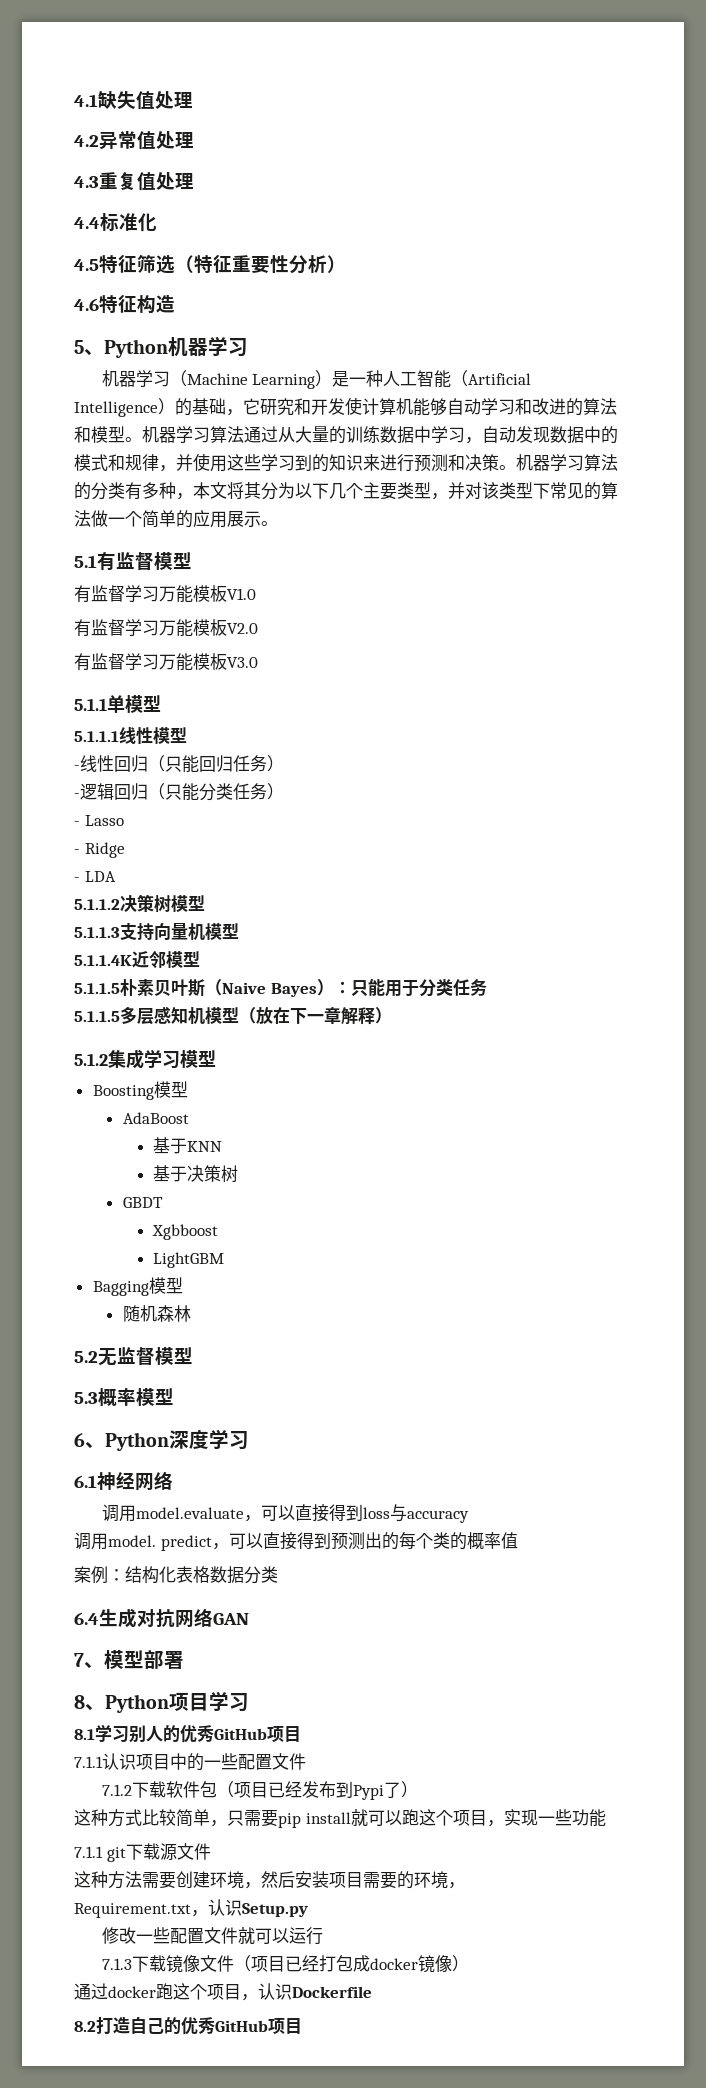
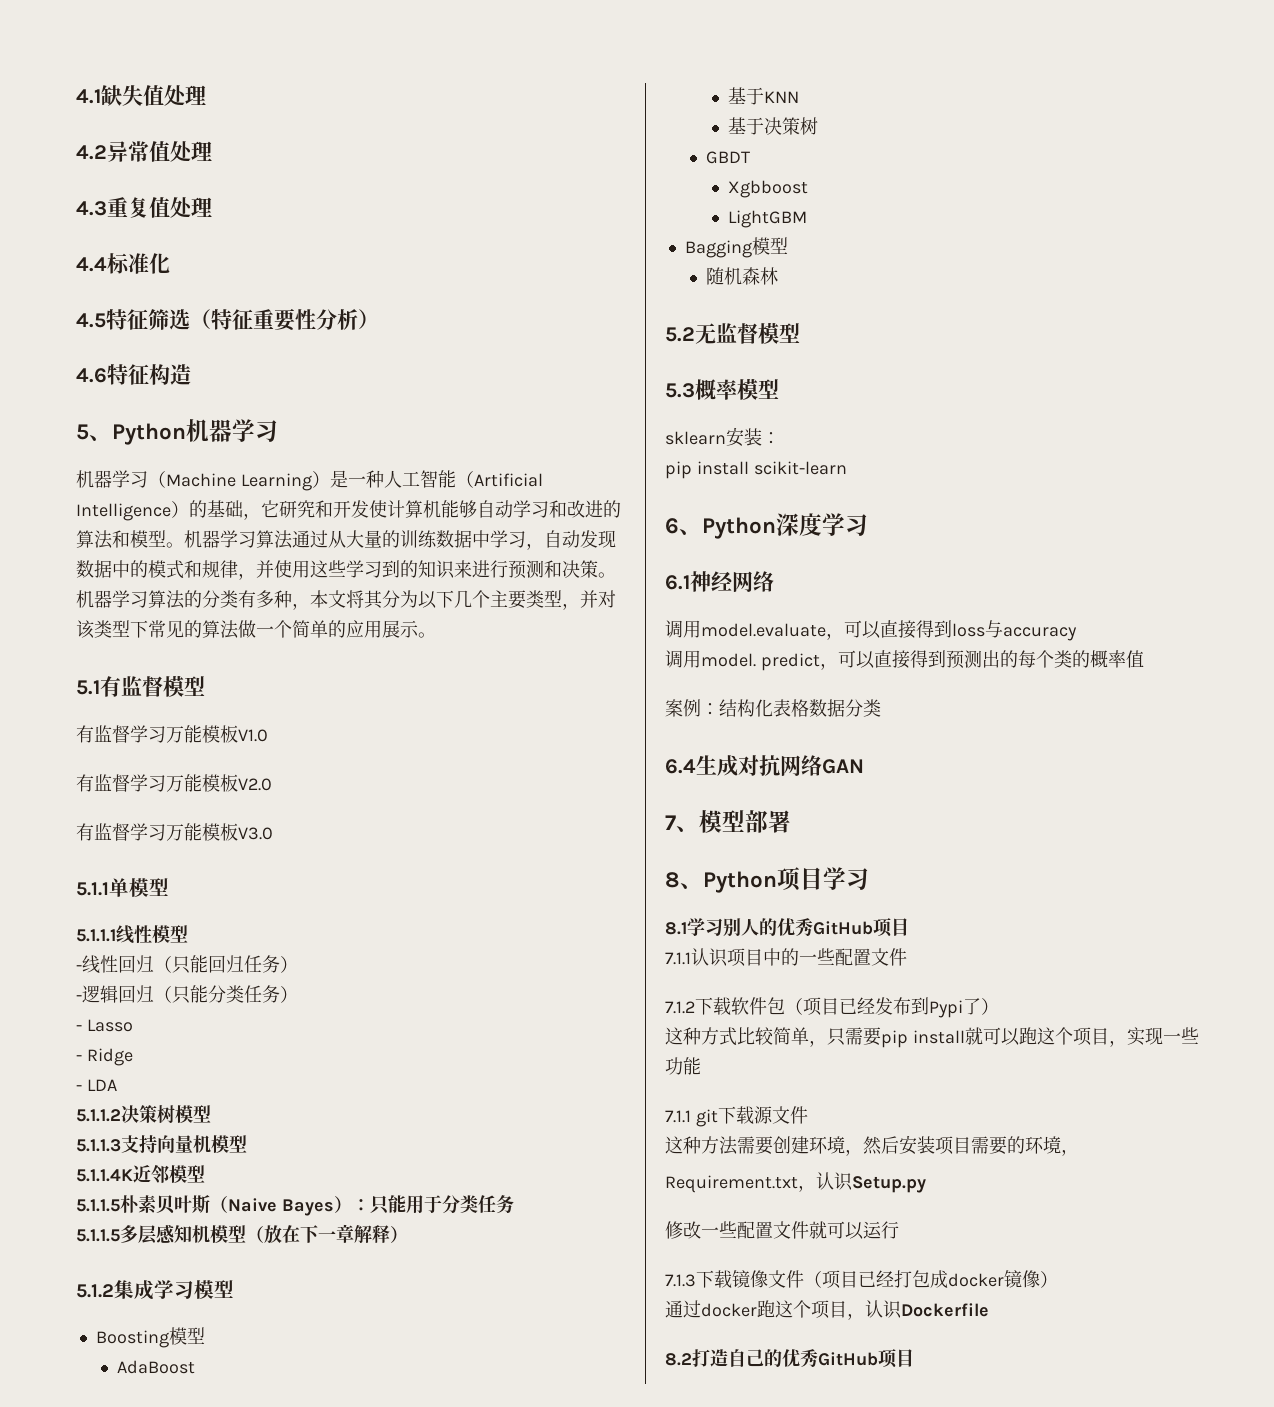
+ sklearn安装：
+ pip install scikit-learn

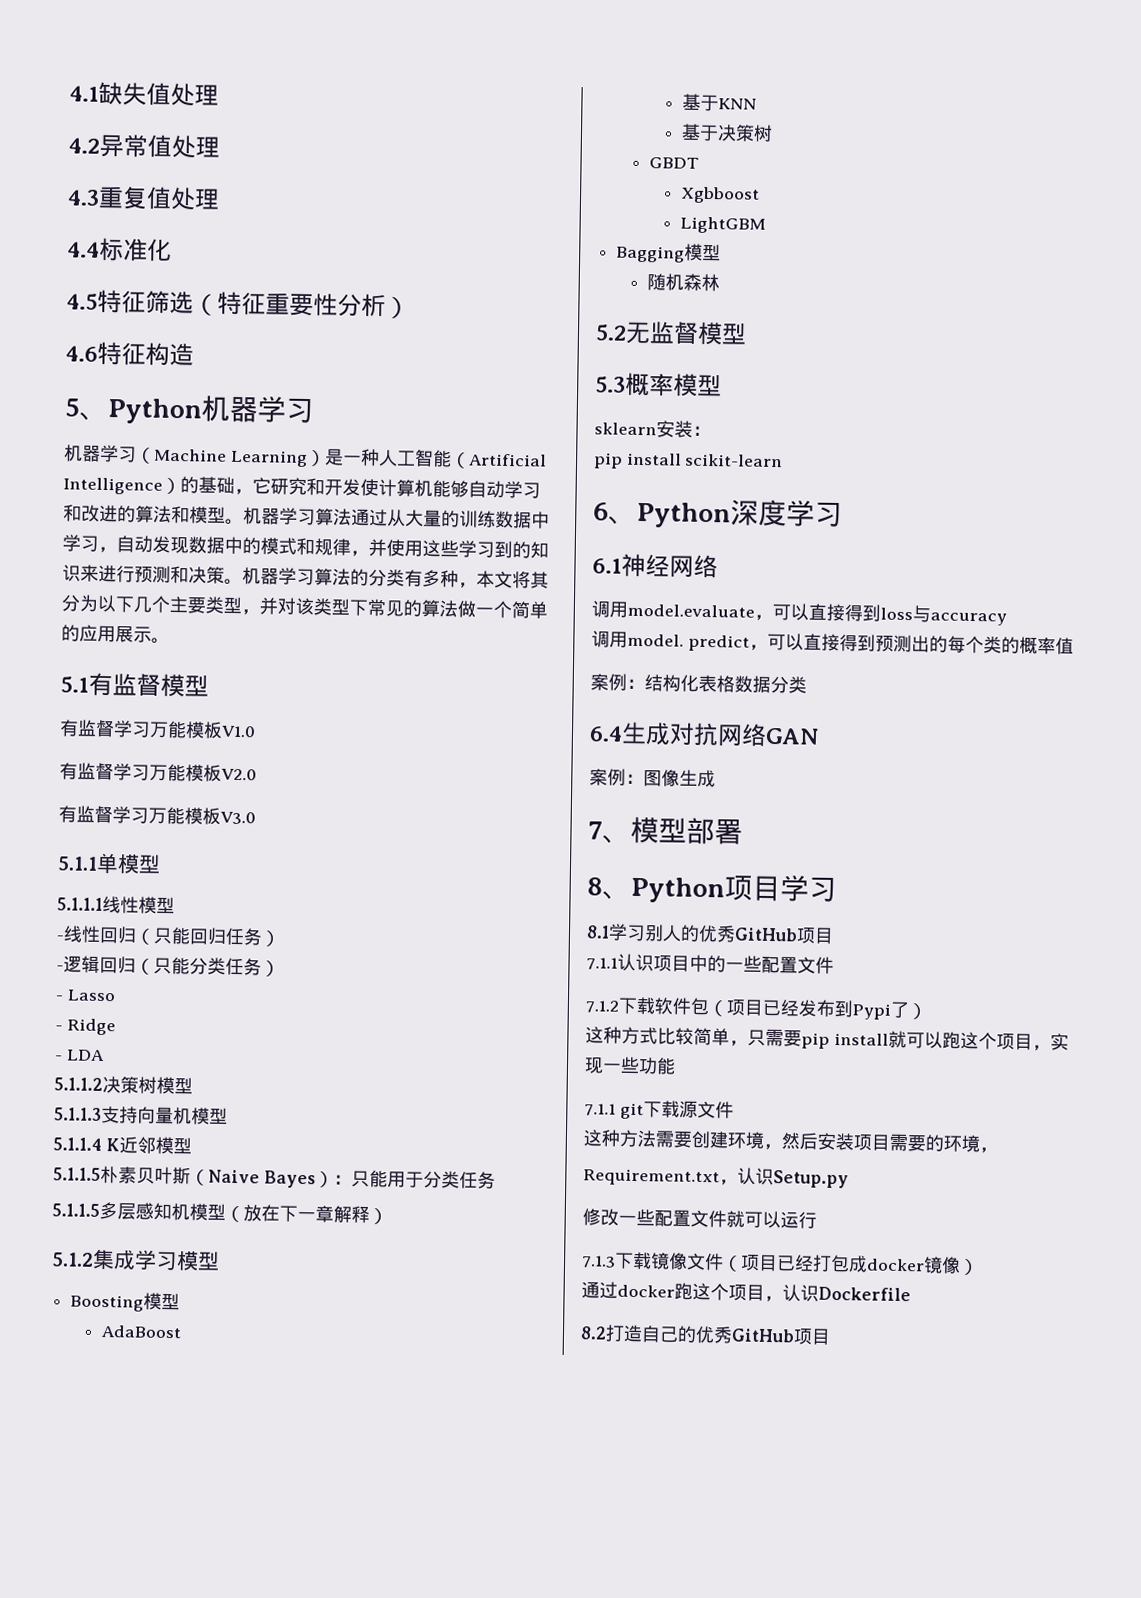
- 5.1.1.4K近邻模型
+ 5.1.1.4 K近邻模型
+ 案例：图像生成

